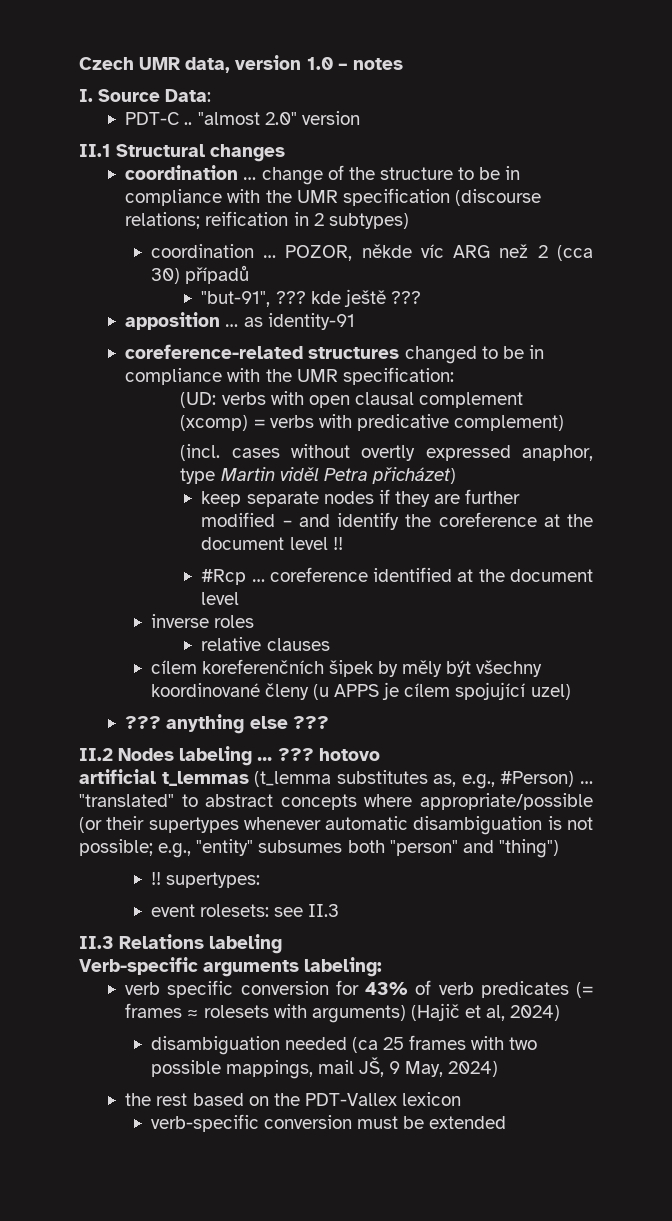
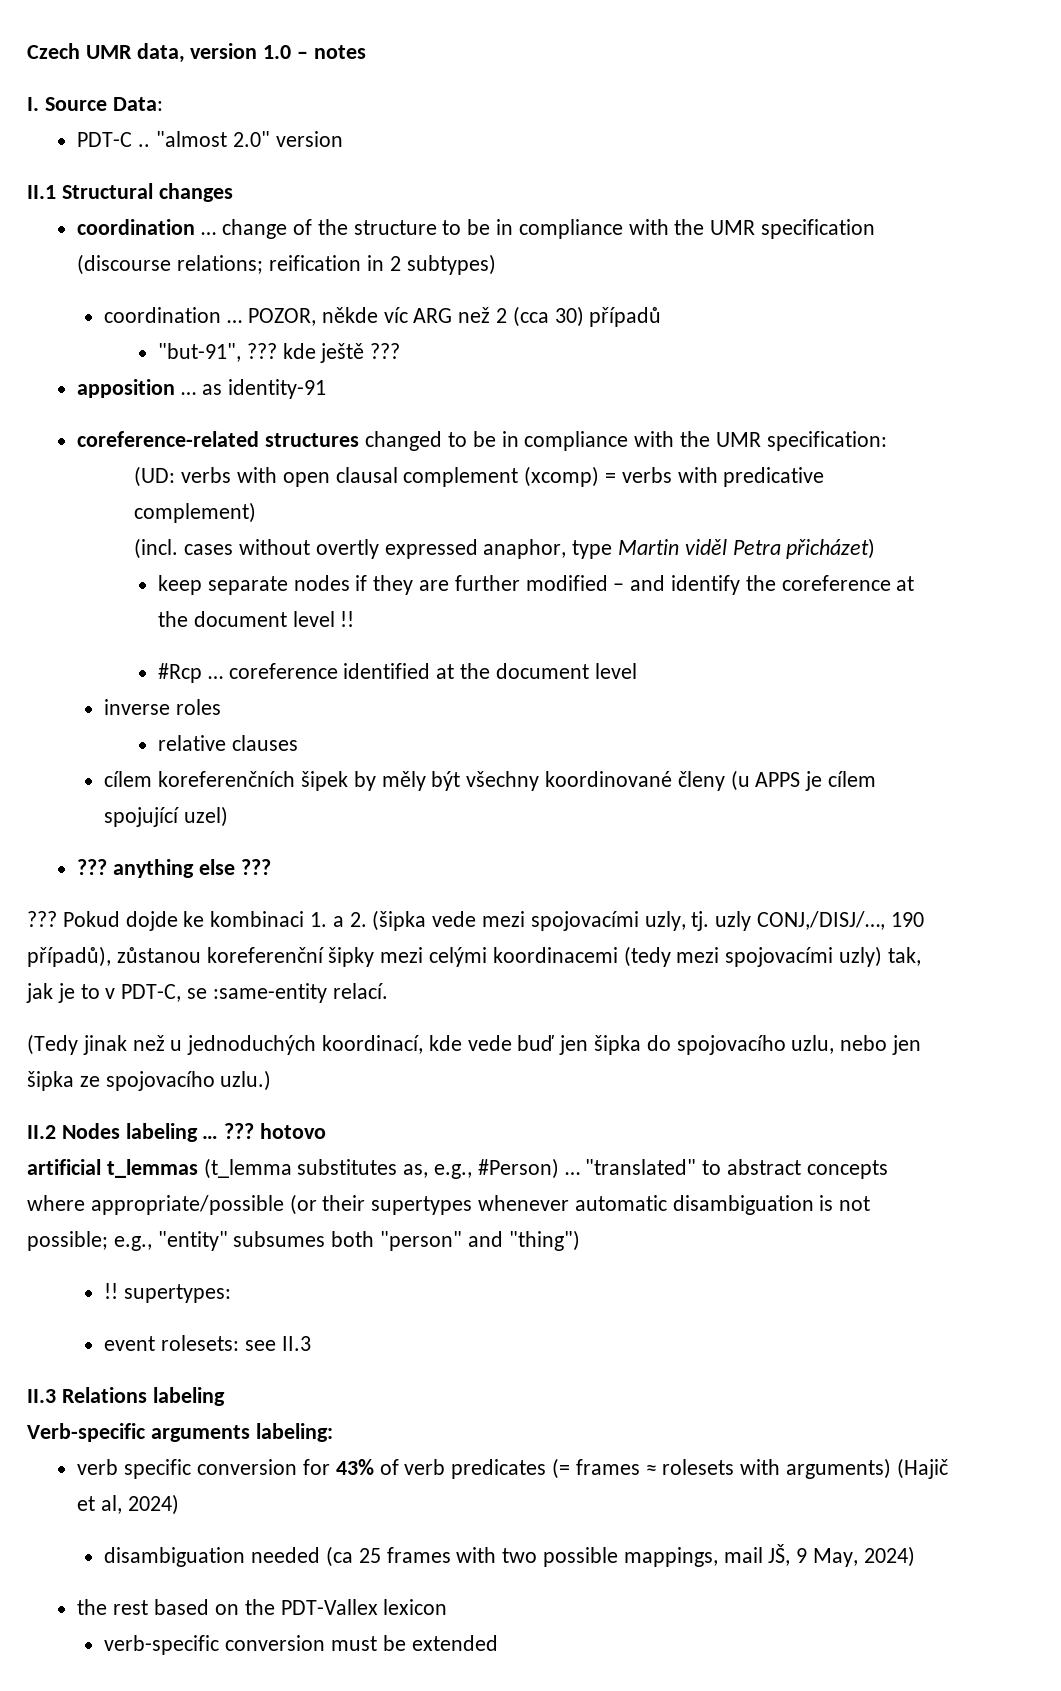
+ ??? Pokud dojde ke kombinaci 1. a 2. (šipka vede mezi spojovacími uzly, tj. uzly CONJ,/DISJ/…, 190 případů), zůstanou koreferenční šipky mezi celými koordinacemi (tedy mezi spojovacími uzly) tak, jak je to v PDT-C, se :same-entity relací.
+ (Tedy jinak než u jednoduchých koordinací, kde vede buď jen šipka do spojovacího uzlu, nebo jen šipka ze spojovacího uzlu.)

